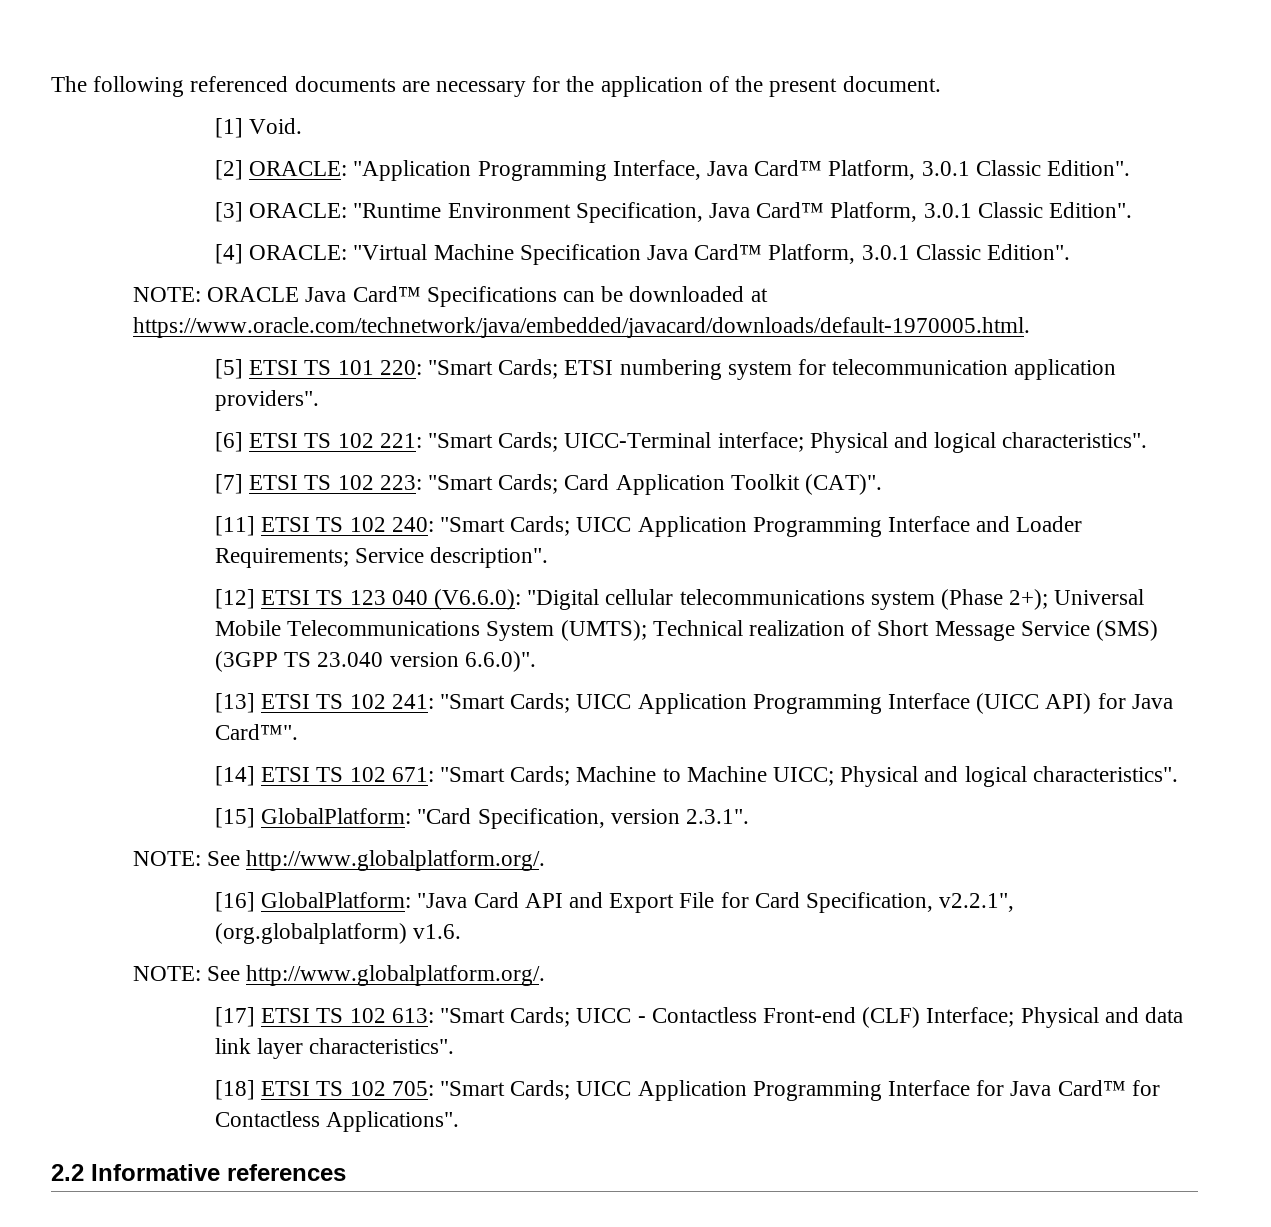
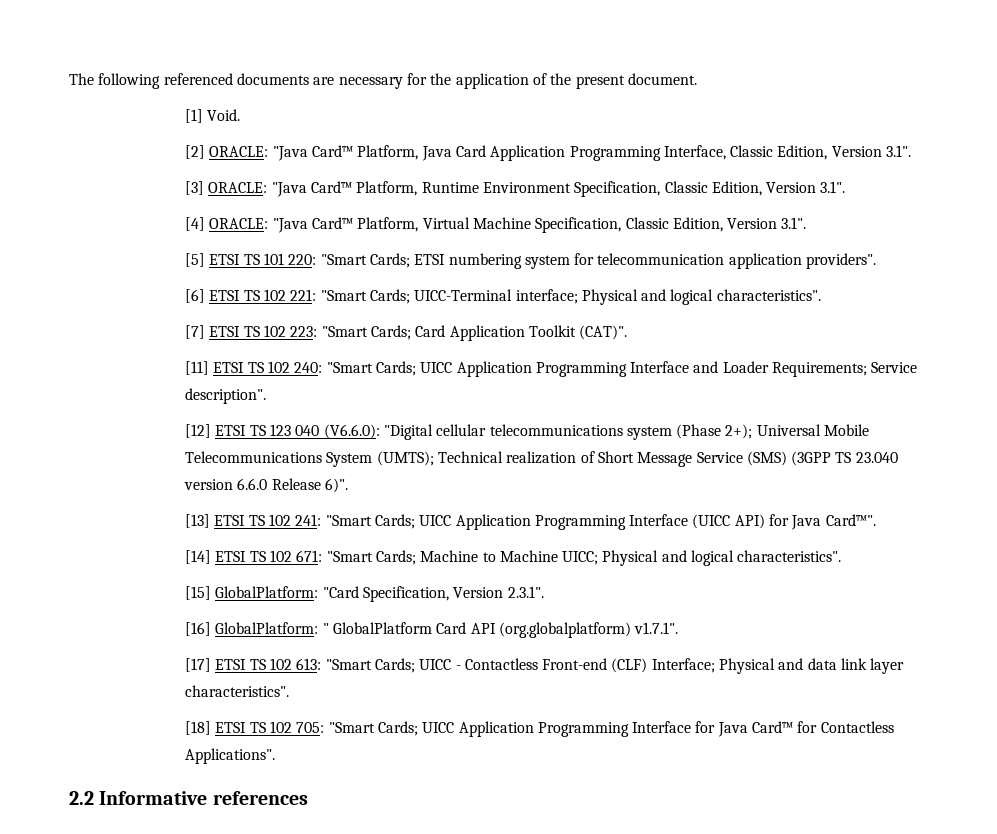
- [2] ORACLE: "Application Programming Interface, Java Card™ Platform, 3.0.1 Classic Edition".
- [3] ORACLE: "Runtime Environment Specification, Java Card™ Platform, 3.0.1 Classic Edition".
- [4] ORACLE: "Virtual Machine Specification Java Card™ Platform, 3.0.1 Classic Edition".
- NOTE: ORACLE Java Card™ Specifications can be downloaded at https://www.oracle.com/technetwork/java/embedded/javacard/downloads/default-1970005.html.
+ [2] ORACLE: "Java Card™ Platform, Java Card Application Programming Interface, Classic Edition, Version 3.1".
+ [3] ORACLE: "Java Card™ Platform, Runtime Environment Specification, Classic Edition, Version 3.1".
+ [4] ORACLE: "Java Card™ Platform, Virtual Machine Specification, Classic Edition, Version 3.1".
- [12] ETSI TS 123 040 (V6.6.0): "Digital cellular telecommunications system (Phase 2+); Universal Mobile Telecommunications System (UMTS); Technical realization of Short Message Service (SMS) (3GPP TS 23.040 version 6.6.0)".
+ [12] ETSI TS 123 040 (V6.6.0): "Digital cellular telecommunications system (Phase 2+); Universal Mobile Telecommunications System (UMTS); Technical realization of Short Message Service (SMS) (3GPP TS 23.040 version 6.6.0 Release 6)".
- [15] GlobalPlatform: "Card Specification, version 2.3.1".
- NOTE: See http://www.globalplatform.org/.
+ [15] GlobalPlatform: "Card Specification, Version 2.3.1".
- [16] GlobalPlatform: "Java Card API and Export File for Card Specification, v2.2.1", (org.globalplatform) v1.6.
- NOTE: See http://www.globalplatform.org/.
+ [16] GlobalPlatform: " GlobalPlatform Card API (org.globalplatform) v1.7.1".

